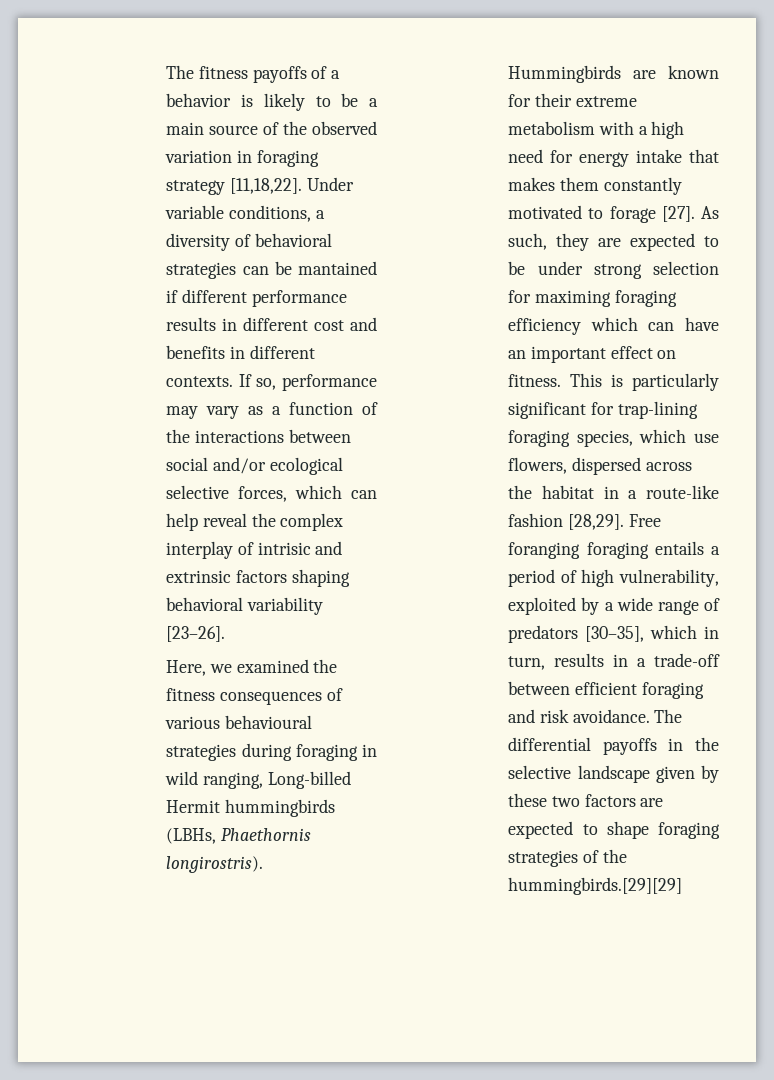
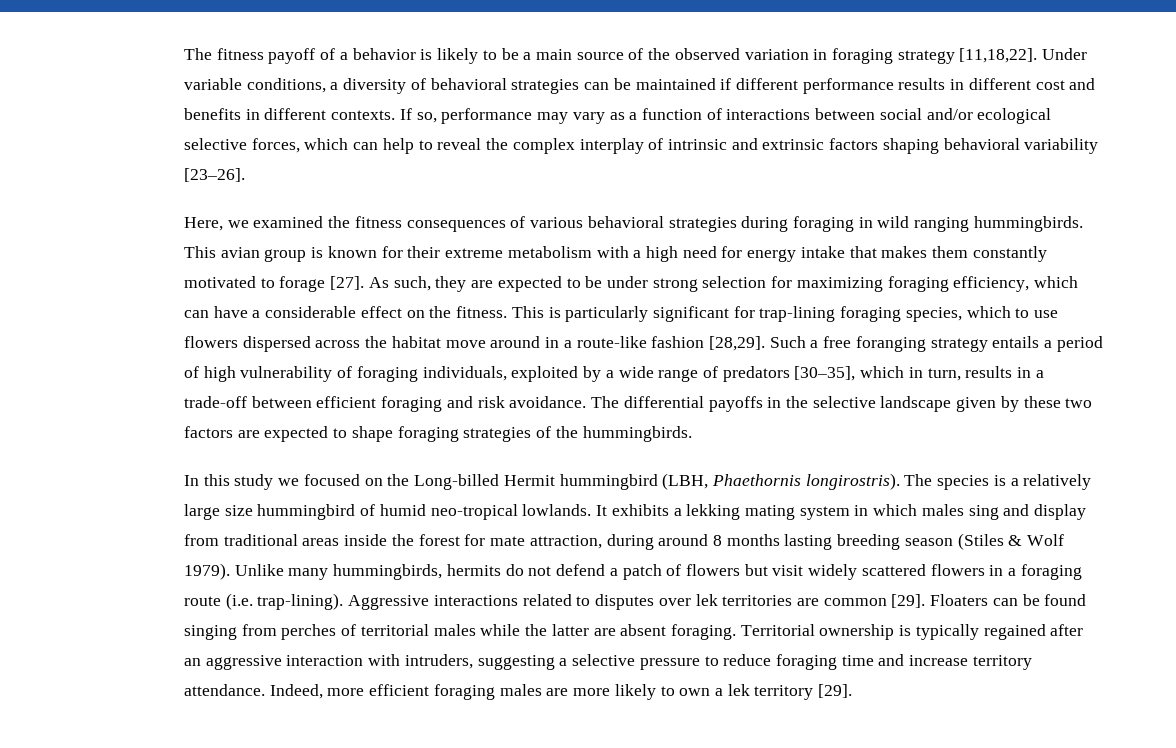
- The fitness payoffs of a behavior is likely to be a main source of the observed variation in foraging strategy [11,18,22].
+ The fitness payoff of a behavior is likely to be a main source of the observed variation in foraging strategy [11,18,22].
- Under variable conditions, a diversity of behavioral strategies can be mantained if different performance results in different cost and benefits in different contexts.
+ Under variable conditions, a diversity of behavioral strategies can be maintained if different performance results in different cost and benefits in different contexts.
- If so, performance may vary as a function of the interactions between social and/or ecological selective forces, which can help reveal the complex interplay of intrisic and extrinsic factors shaping behavioral variability [23–26].
+ If so, performance may vary as a function of interactions between social and/or ecological selective forces, which can help to reveal the complex interplay of intrinsic and extrinsic factors shaping behavioral variability [23–26].
- Here, we examined the fitness consequences of various behavioural strategies during foraging in wild ranging, Long-billed Hermit hummingbirds (LBHs, Phaethornis longirostris). Hummingbirds are known for their extreme metabolism with a high need for energy intake that makes them constantly motivated to forage [27].
+ Here, we examined the fitness consequences of various behavioral strategies during foraging in wild ranging hummingbirds. This avian group is known for their extreme metabolism with a high need for energy intake that makes them constantly motivated to forage [27].
- As such, they are expected to be under strong selection for maximing foraging efficiency which can have an important effect on fitness.
+ As such, they are expected to be under strong selection for maximizing foraging efficiency, which can have a considerable effect on the fitness.
- This is particularly significant for trap-lining foraging species, which use flowers, dispersed across the habitat in a route-like fashion [28,29].
+ This is particularly significant for trap-lining foraging species, which to use flowers dispersed across the habitat move around in a route-like fashion [28,29].
- Free foranging foraging entails a period of high vulnerability, exploited by a wide range of predators [30–35], which in turn, results in a trade-off between efficient foraging and risk avoidance.
+ Such a free foranging strategy entails a period of high vulnerability of foraging individuals, exploited by a wide range of predators [30–35], which in turn, results in a trade-off between efficient foraging and risk avoidance.
- The differential payoffs in the selective landscape given by these two factors are expected to shape foraging strategies of the hummingbirds.[29][29]
+ The differential payoffs in the selective landscape given by these two factors are expected to shape foraging strategies of the hummingbirds.
+ In this study we focused on the Long-billed Hermit hummingbird (LBH, Phaethornis longirostris). The species is a relatively large size hummingbird of humid neo-tropical lowlands. It exhibits a lekking mating system in which males sing and display from traditional areas inside the forest for mate attraction, during around 8 months lasting breeding season (Stiles & Wolf 1979). Unlike many hummingbirds, hermits do not defend a patch of flowers but visit widely scattered flowers in a foraging route (i.e. trap-lining). Aggressive interactions related to disputes over lek territories are common [29]. Floaters can be found singing from perches of territorial males while the latter are absent foraging. Territorial ownership is typically regained after an aggressive interaction with intruders, suggesting a selective pressure to reduce foraging time and increase territory attendance. Indeed, more efficient foraging males are more likely to own a lek territory [29].

